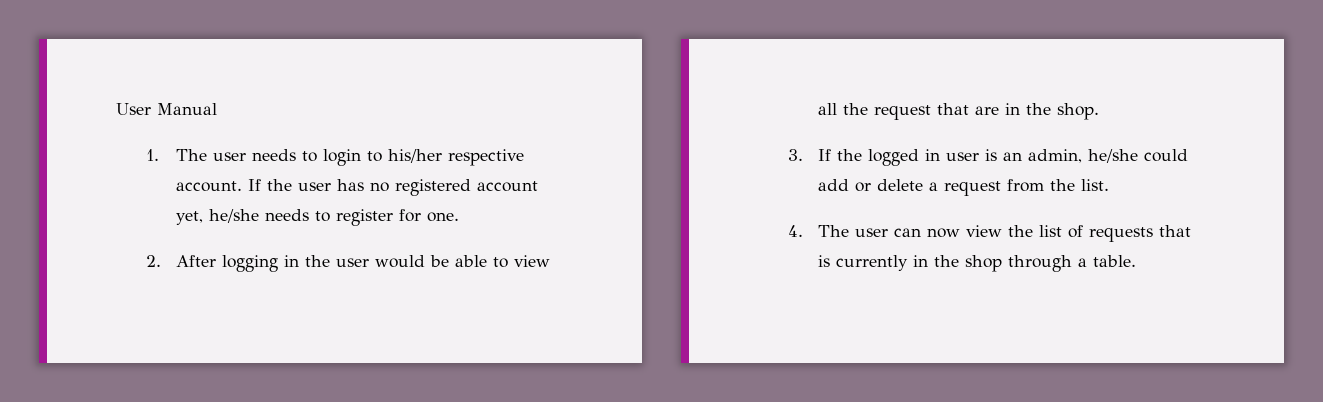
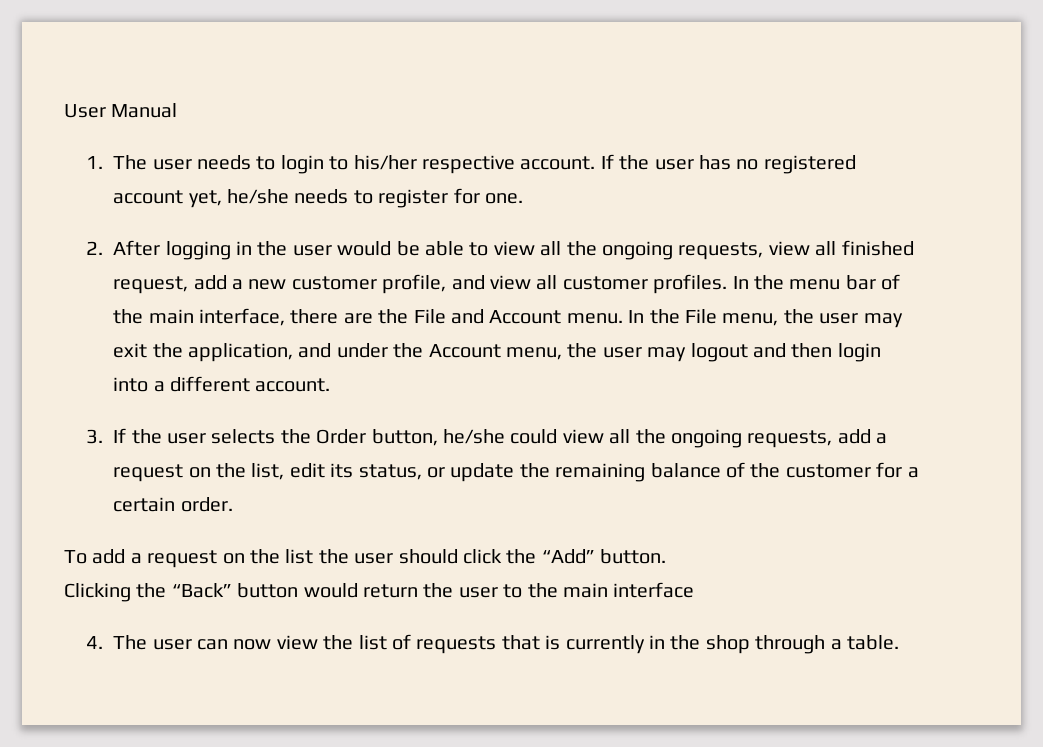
- 2. After logging in the user would be able to view all the request that are in the shop.
- 3. If the logged in user is an admin, he/she could add or delete a request from the list.
+ 2. After logging in the user would be able to view all the ongoing requests, view all finished request, add a new customer profile, and view all customer profiles. In the menu bar of the main interface, there are the File and Account menu. In the File menu, the user may exit the application, and under the Account menu, the user may logout and then login into a different account.
+ 3. If the user selects the Order button, he/she could view all the ongoing requests, add a request on the list, edit its status, or update the remaining balance of the customer for a certain order.
+ To add a request on the list the user should click the “Add” button.
+ Clicking the “Back” button would return the user to the main interface

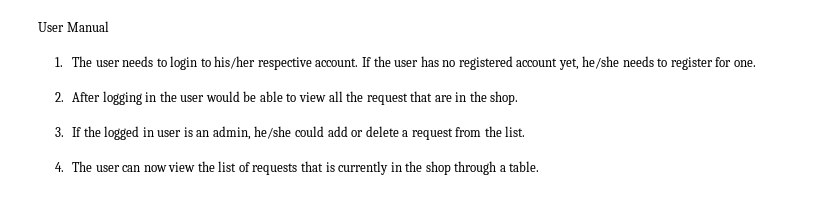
- 2. After logging in the user would be able to view all the ongoing requests, view all finished request, add a new customer profile, and view all customer profiles. In the menu bar of the main interface, there are the File and Account menu. In the File menu, the user may exit the application, and under the Account menu, the user may logout and then login into a different account.
- 3. If the user selects the Order button, he/she could view all the ongoing requests, add a request on the list, edit its status, or update the remaining balance of the customer for a certain order.
- To add a request on the list the user should click the “Add” button.
- Clicking the “Back” button would return the user to the main interface
+ 2. After logging in the user would be able to view all the request that are in the shop.
+ 3. If the logged in user is an admin, he/she could add or delete a request from the list.

